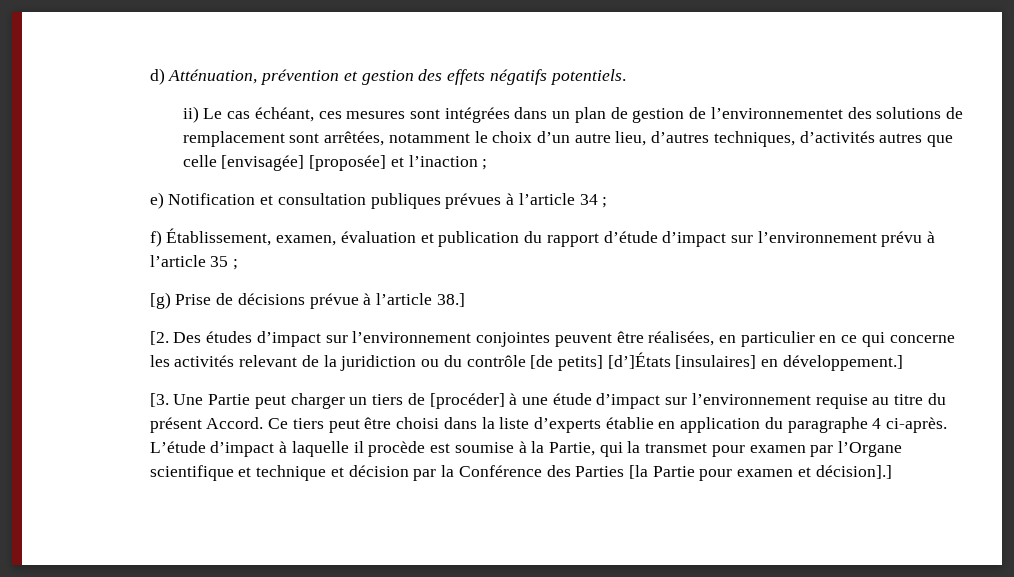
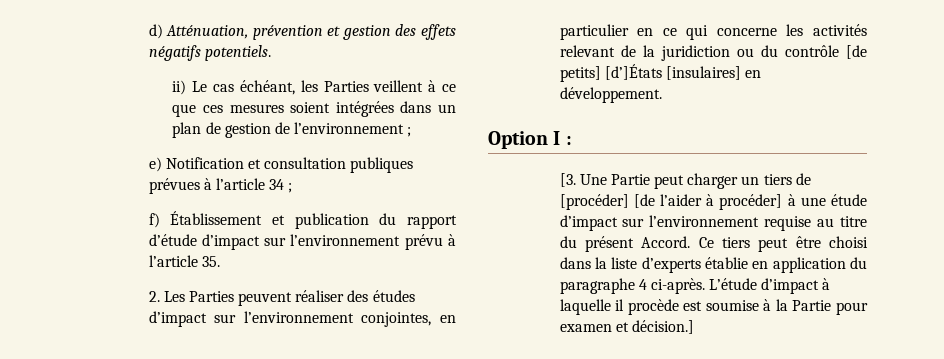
- ii) Le cas échéant, ces mesures sont intégrées dans un plan de gestion de l’environnementet des solutions de remplacement sont arrêtées, notamment le choix d’un autre lieu, d’autres techniques, d’activités autres que celle [envisagée] [proposée] et l’inaction ;
+ ii) Le cas échéant, les Parties veillent à ce que ces mesures soient intégrées dans un plan de gestion de l’environnement ;
- f) Établissement, examen, évaluation et publication du rapport d’étude d’impact sur l’environnement prévu à l’article 35 ;
- [g) Prise de décisions prévue à l’article 38.]
- [2. Des études d’impact sur l’environnement conjointes peuvent être réalisées, en particulier en ce qui concerne les activités relevant de la juridiction ou du contrôle [de petits] [d’]États [insulaires] en développement.]
+ f) Établissement et publication du rapport d’étude d’impact sur l’environnement prévu à l’article 35.
+ 2. Les Parties peuvent réaliser des études d’impact sur l’environnement conjointes, en particulier en ce qui concerne les activités relevant de la juridiction ou du contrôle [de petits] [d’]États [insulaires] en développement.
+ Option I :
- [3. Une Partie peut charger un tiers de [procéder] à une étude d’impact sur l’environnement requise au titre du présent Accord.
+ [3. Une Partie peut charger un tiers de [procéder] [de l’aider à procéder] à une étude d’impact sur l’environnement requise au titre du présent Accord.
- L’étude d’impact à laquelle il procède est soumise à la Partie, qui la transmet pour examen par l’Organe scientifique et technique et décision par la Conférence des Parties [la Partie pour examen et décision].]
+ L’étude d’impact à laquelle il procède est soumise à la Partie pour examen et décision.]

